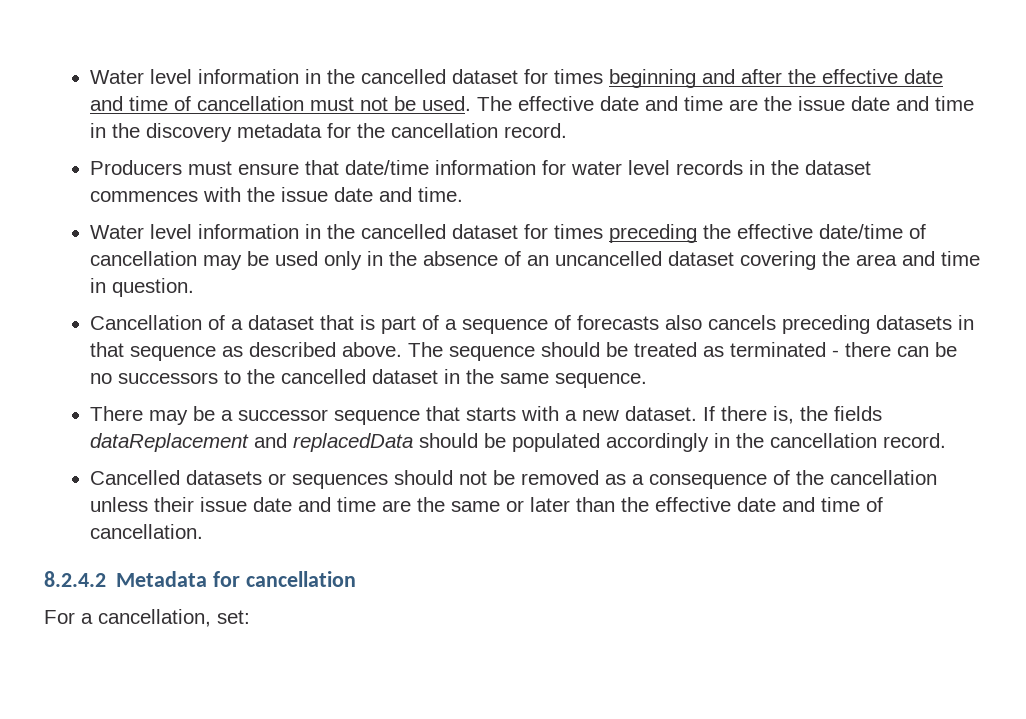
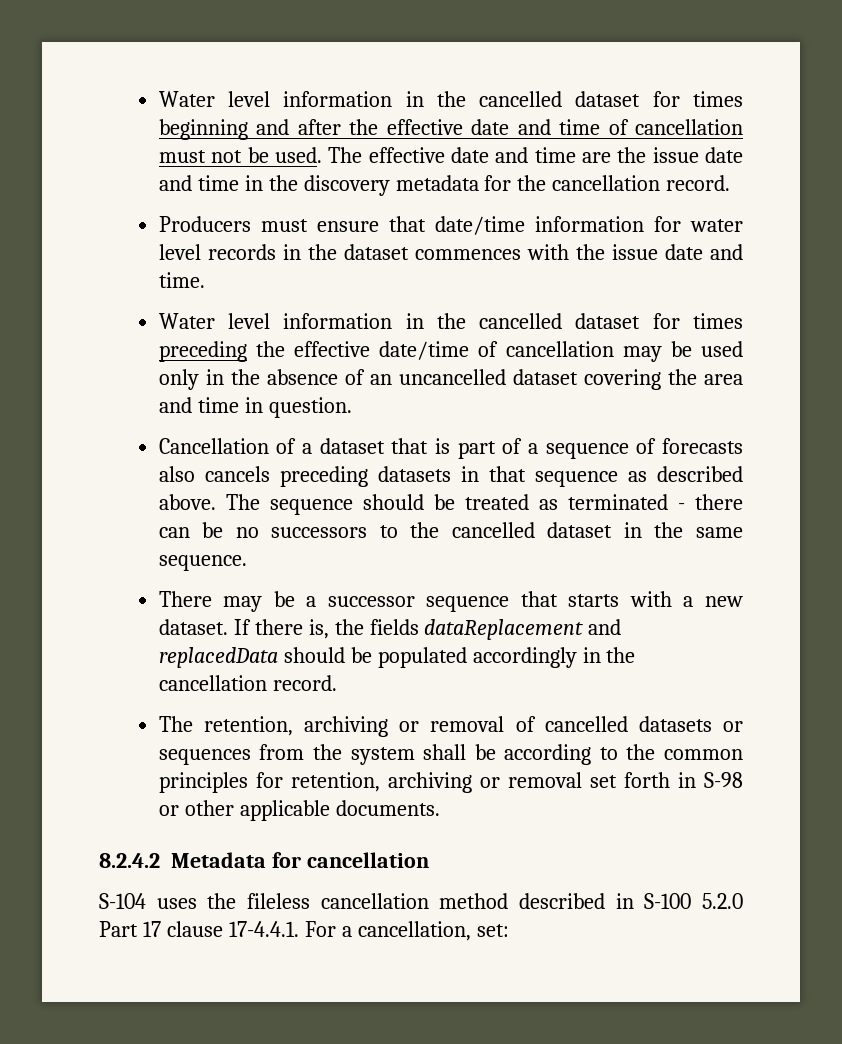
- Cancelled datasets or sequences should not be removed as a consequence of the cancellation unless their issue date and time are the same or later than the effective date and time of cancellation.
+ The retention, archiving or removal of cancelled datasets or sequences from the system shall be according to the common principles for retention, archiving or removal set forth in S-98 or other applicable documents.
  8.2.4.2 Metadata for cancellation
- For a cancellation, set:
+ S-104 uses the fileless cancellation method described in S-100 5.2.0 Part 17 clause 17-4.4.1. For a cancellation, set:

